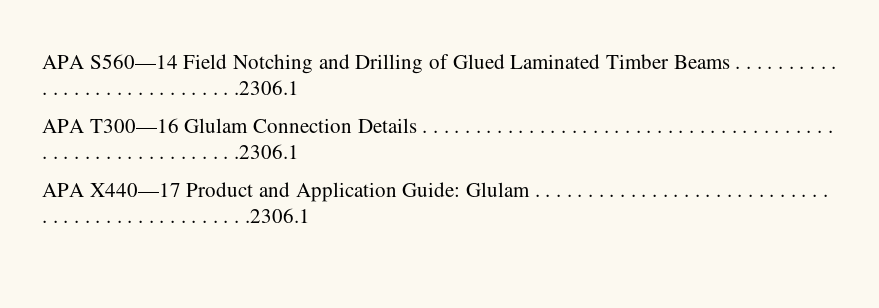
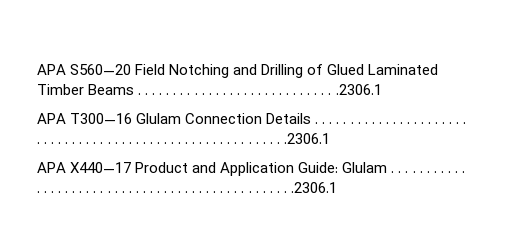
- APA S560—14 Field Notching and Drilling of Glued Laminated Timber Beams . . . . . . . . . . . . . . . . . . . . . . . . . . . . .2306.1
+ APA S560—20 Field Notching and Drilling of Glued Laminated Timber Beams . . . . . . . . . . . . . . . . . . . . . . . . . . . . .2306.1

